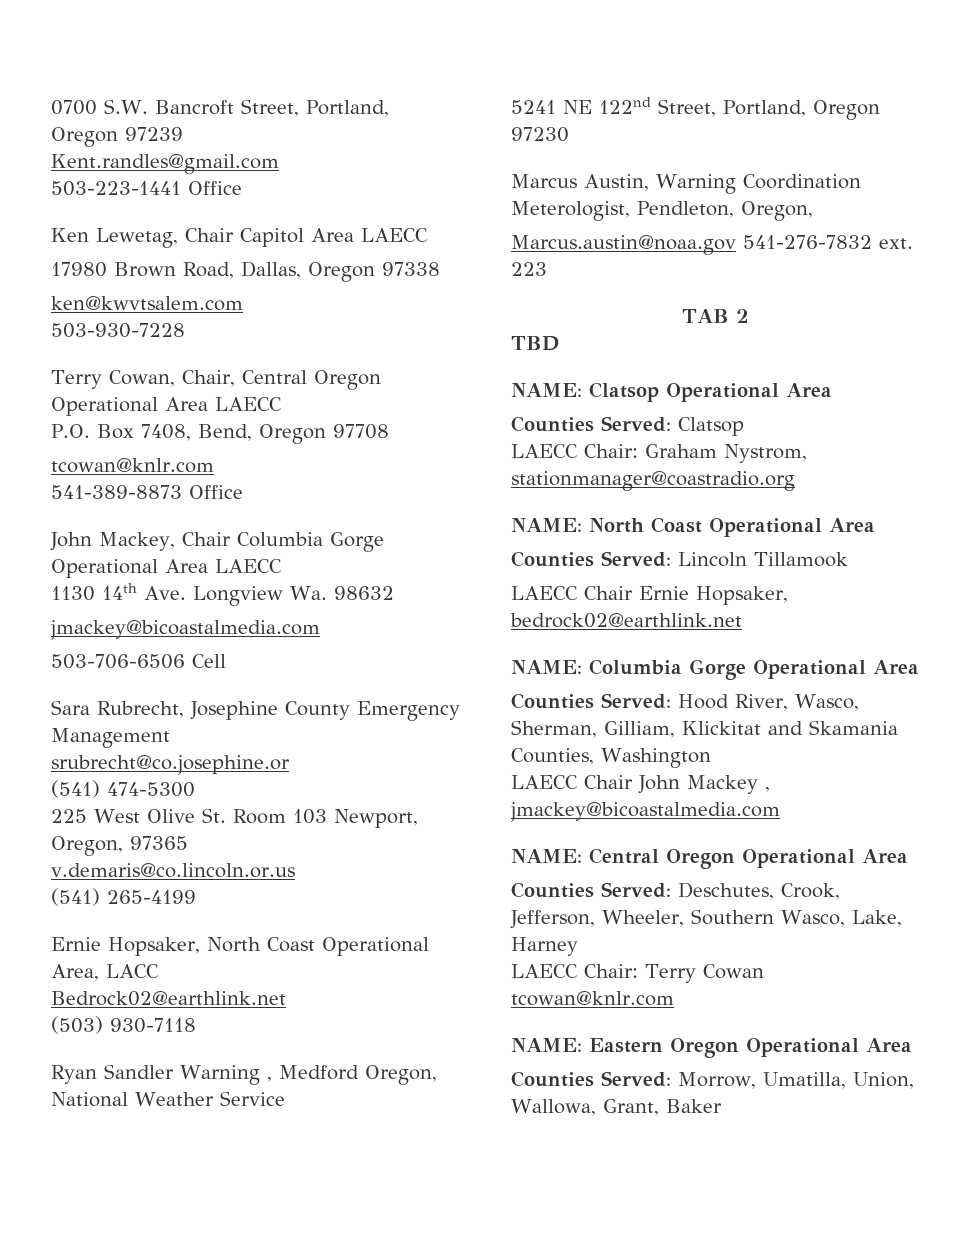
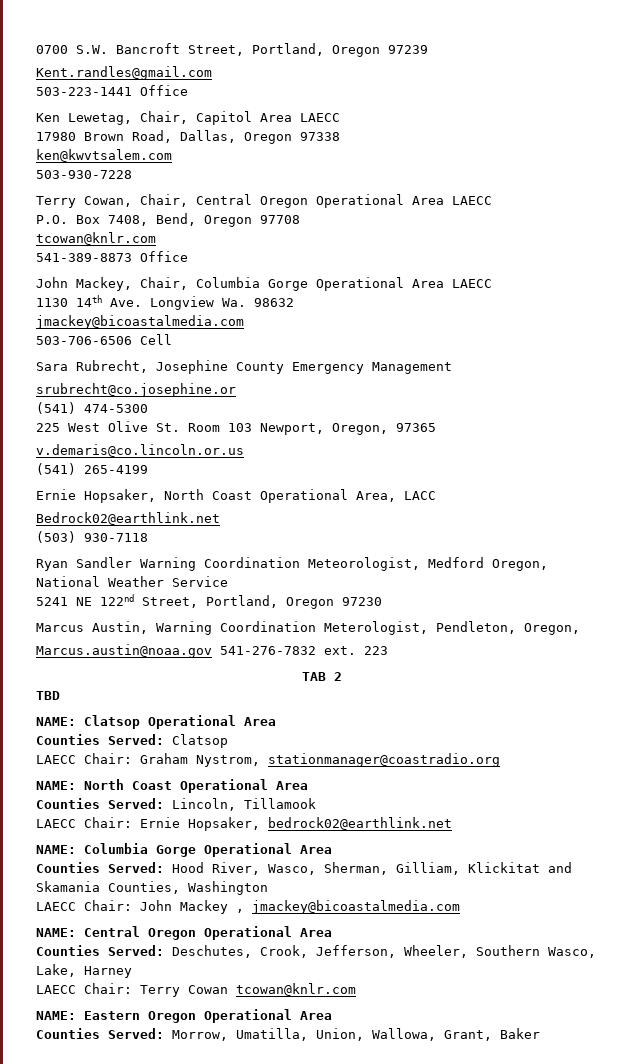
- Ken Lewetag, Chair Capitol Area LAECC
+ Ken Lewetag, Chair, Capitol Area LAECC
- John Mackey, Chair Columbia Gorge Operational Area LAECC
+ John Mackey, Chair, Columbia Gorge Operational Area LAECC
- Ryan Sandler Warning , Medford Oregon, National Weather Service
+ Ryan Sandler Warning Coordination Meteorologist, Medford Oregon, National Weather Service
- Counties Served: Lincoln Tillamook
+ Counties Served: Lincoln, Tillamook
- LAECC Chair Ernie Hopsaker, bedrock02@earthlink.net
+ LAECC Chair: Ernie Hopsaker, bedrock02@earthlink.net
- LAECC Chair John Mackey , jmackey@bicoastalmedia.com
+ LAECC Chair: John Mackey , jmackey@bicoastalmedia.com

